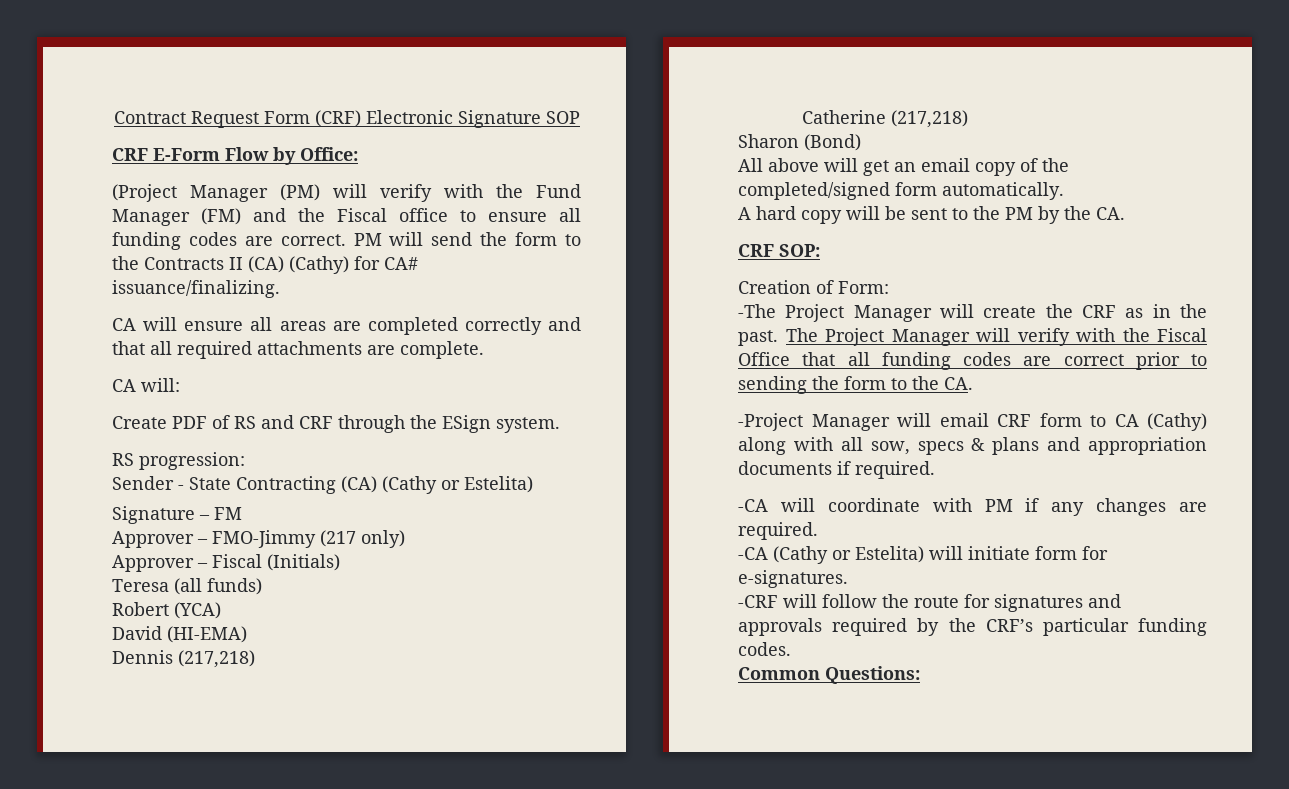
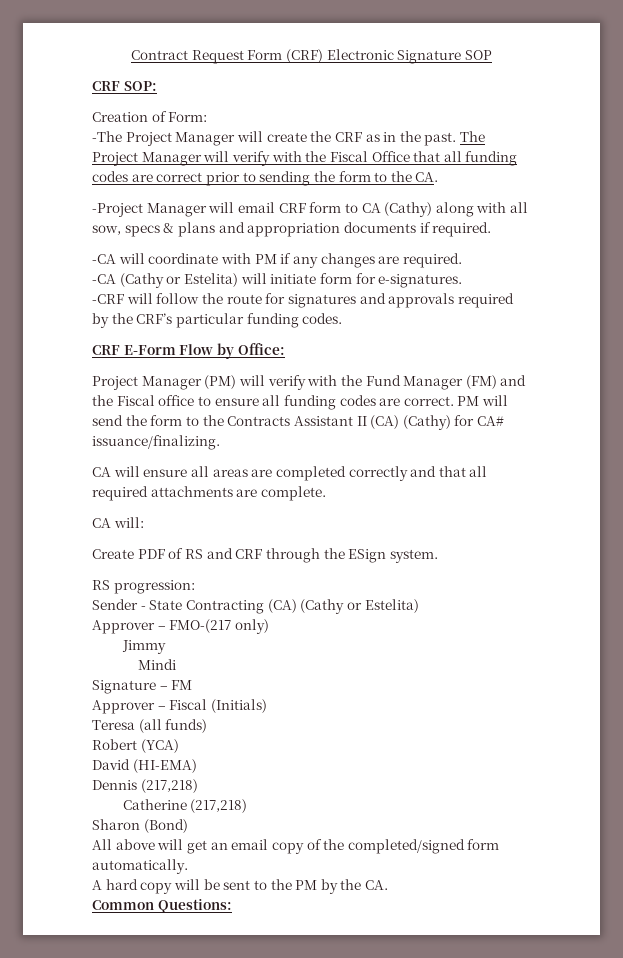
- CRF E-Form Flow by Office:
- (Project Manager (PM) will verify with the Fund Manager (FM) and the Fiscal office to ensure all funding codes are correct. PM will send the form to the Contracts II (CA) (Cathy) for CA# issuance/finalizing.
- CA will ensure all areas are completed correctly and that all required attachments are complete.
- CA will:
- Create PDF of RS and CRF through the ESign system.
- RS progression:
- Sender - State Contracting (CA) (Cathy or Estelita)
- Signature – FM
- Approver – FMO-Jimmy (217 only)
- Approver – Fiscal (Initials)
- Teresa (all funds)
- Robert (YCA)
- David (HI-EMA)
- Dennis (217,218)
- Catherine (217,218)
- Sharon (Bond)
- All above will get an email copy of the completed/signed form automatically.
- A hard copy will be sent to the PM by the CA.
+ CRF E-Form Flow by Office:
+ Project Manager (PM) will verify with the Fund Manager (FM) and the Fiscal office to ensure all funding codes are correct. PM will send the form to the Contracts Assistant II (CA) (Cathy) for CA# issuance/finalizing.
+ CA will ensure all areas are completed correctly and that all required attachments are complete.
+ CA will:
+ Create PDF of RS and CRF through the ESign system.
+ RS progression:
+ Sender - State Contracting (CA) (Cathy or Estelita)
+ Approver – FMO-(217 only)
+ Jimmy
+ Mindi
+ Signature – FM
+ Approver – Fiscal (Initials)
+ Teresa (all funds)
+ Robert (YCA)
+ David (HI-EMA)
+ Dennis (217,218)
+ Catherine (217,218)
+ Sharon (Bond)
+ All above will get an email copy of the completed/signed form automatically.
+ A hard copy will be sent to the PM by the CA.

